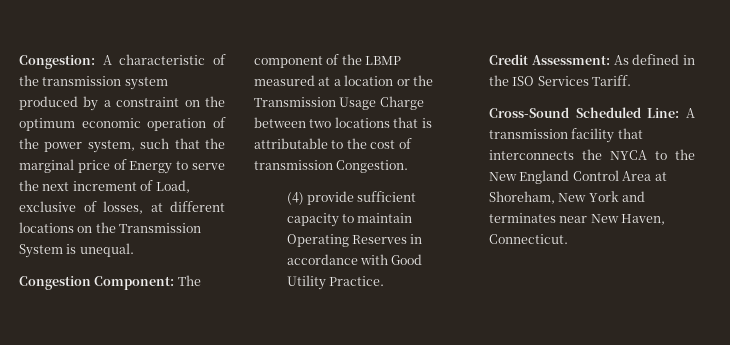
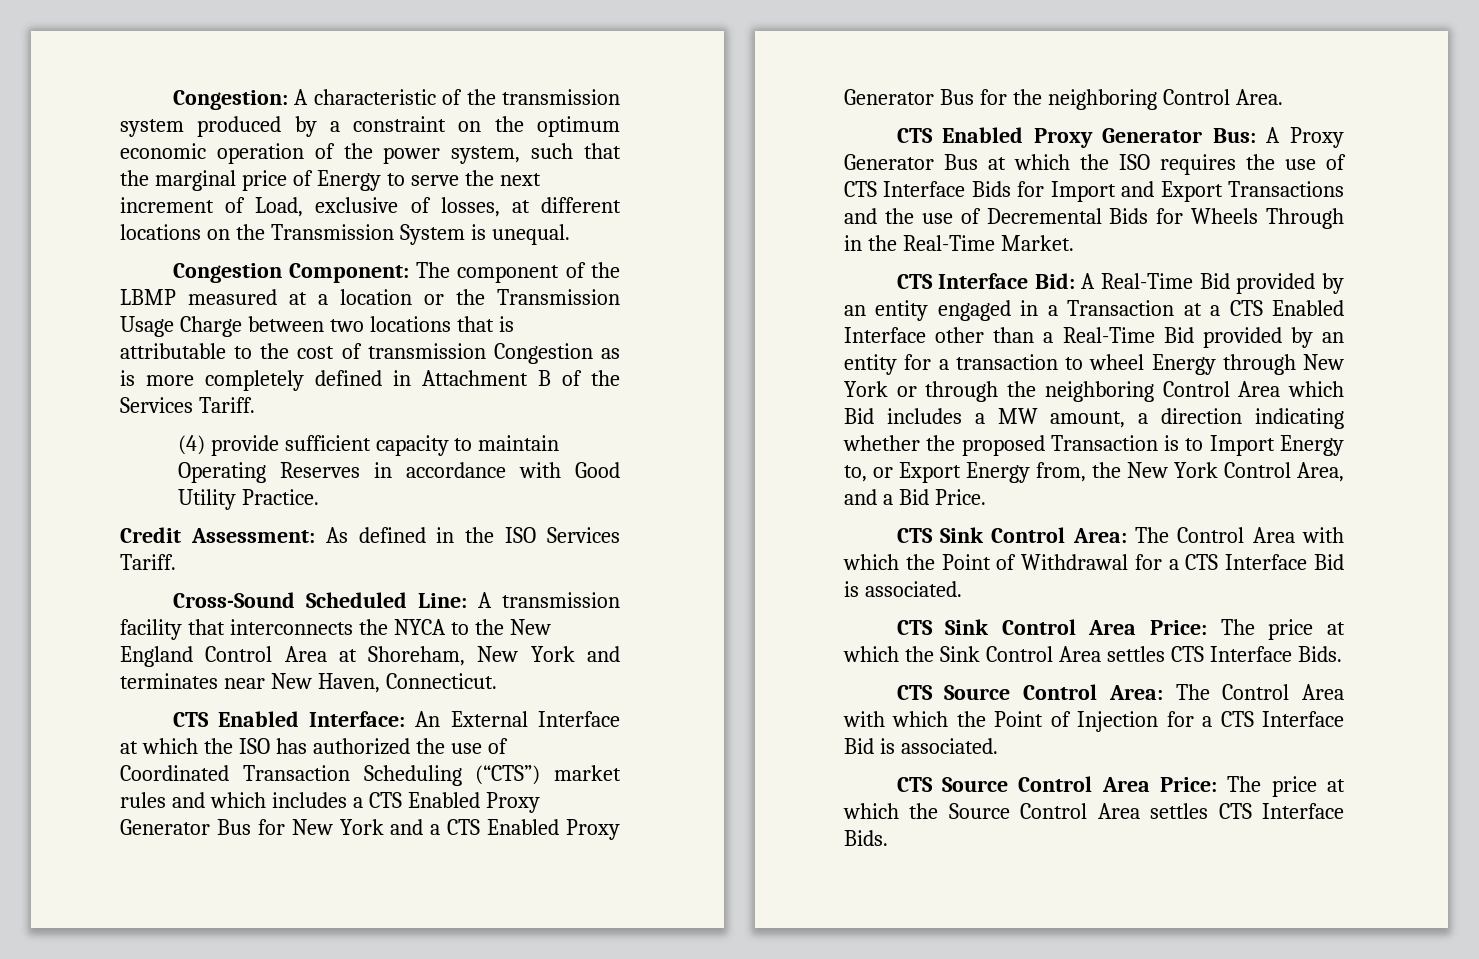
- Congestion Component: The component of the LBMP measured at a location or the Transmission Usage Charge between two locations that is attributable to the cost of transmission Congestion.
+ Congestion Component: The component of the LBMP measured at a location or the Transmission Usage Charge between two locations that is attributable to the cost of transmission Congestion as is more completely defined in Attachment B of the Services Tariff.
+ CTS Enabled Interface: An External Interface at which the ISO has authorized the use of Coordinated Transaction Scheduling (“CTS”) market rules and which includes a CTS Enabled Proxy Generator Bus for New York and a CTS Enabled Proxy Generator Bus for the neighboring Control Area.
+ CTS Enabled Proxy Generator Bus: A Proxy Generator Bus at which the ISO requires the use of CTS Interface Bids for Import and Export Transactions and the use of Decremental Bids for Wheels Through in the Real-Time Market.
+ CTS Interface Bid: A Real-Time Bid provided by an entity engaged in a Transaction at a CTS Enabled Interface other than a Real-Time Bid provided by an entity for a transaction to wheel Energy through New York or through the neighboring Control Area which Bid includes a MW amount, a direction indicating whether the proposed Transaction is to Import Energy to, or Export Energy from, the New York Control Area, and a Bid Price.
+ CTS Sink Control Area: The Control Area with which the Point of Withdrawal for a CTS Interface Bid is associated.
+ CTS Sink Control Area Price: The price at which the Sink Control Area settles CTS Interface Bids.
+ CTS Source Control Area: The Control Area with which the Point of Injection for a CTS Interface Bid is associated.
+ CTS Source Control Area Price: The price at which the Source Control Area settles CTS Interface Bids.

